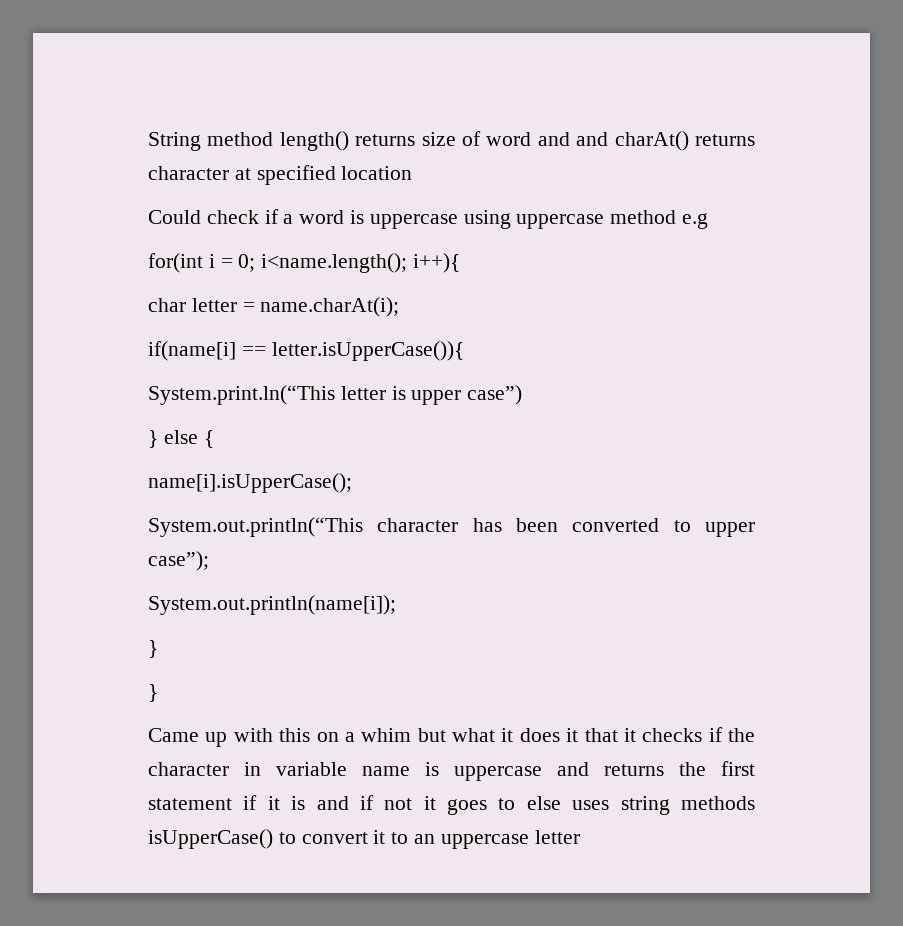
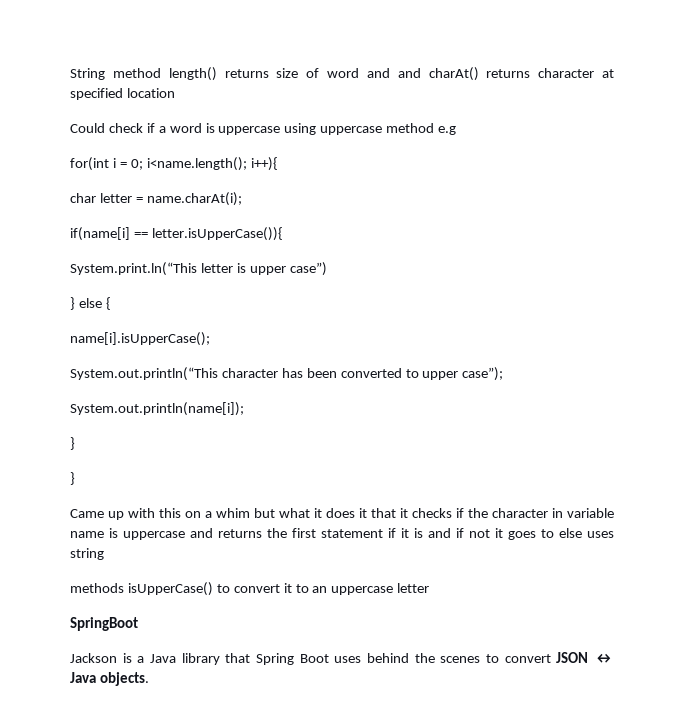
- Came up with this on a whim but what it does it that it checks if the character in variable name is uppercase and returns the first statement if it is and if not it goes to else uses string methods isUpperCase() to convert it to an uppercase letter
+ Came up with this on a whim but what it does it that it checks if the character in variable name is uppercase and returns the first statement if it is and if not it goes to else uses string
+ methods isUpperCase() to convert it to an uppercase letter
+ SpringBoot
+ Jackson is a Java library that Spring Boot uses behind the scenes to convert JSON ↔ Java objects.

